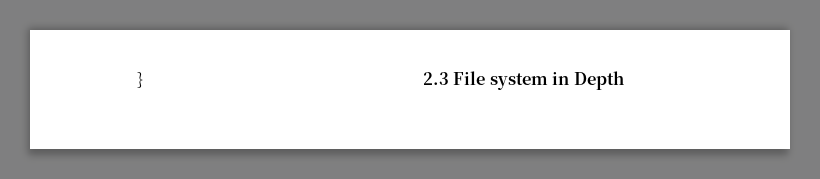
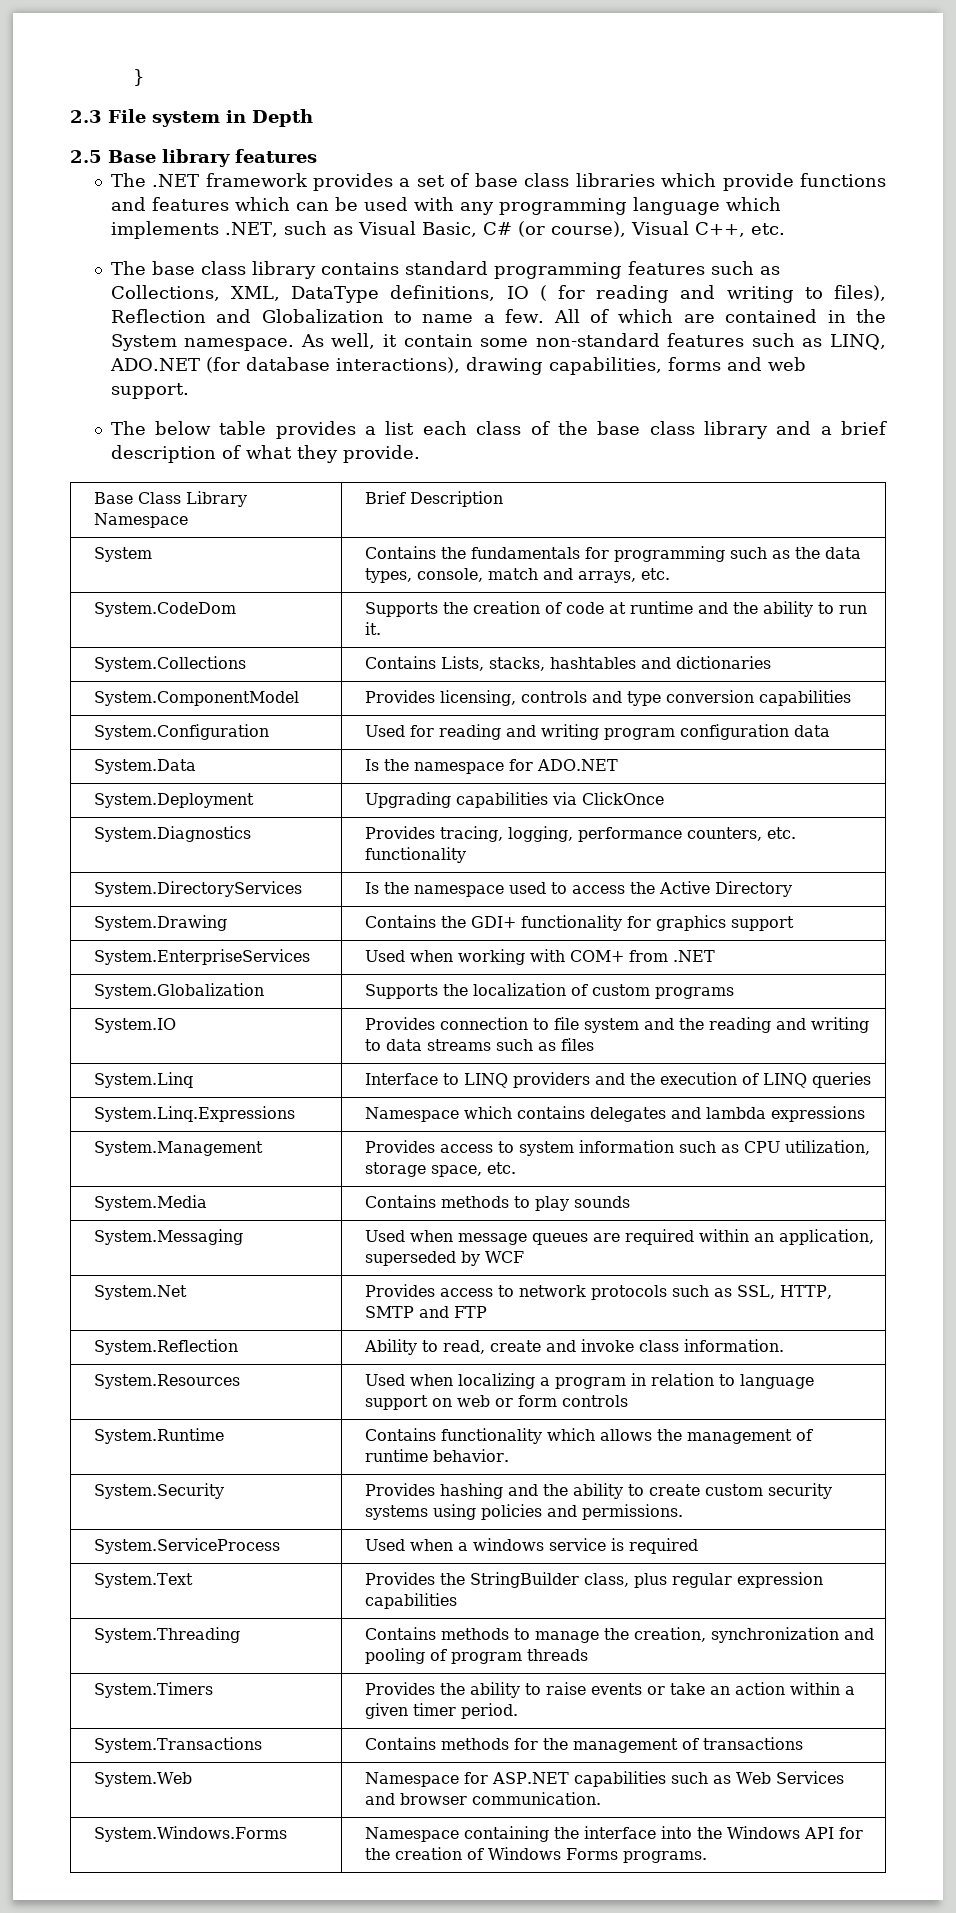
+ 2.5 Base library features
+ The .NET framework provides a set of base class libraries which provide functions and features which can be used with any programming language which implements .NET, such as Visual Basic, C# (or course), Visual C++, etc.
+ The base class library contains standard programming features such as Collections, XML, DataType definitions, IO ( for reading and writing to files), Reflection and Globalization to name a few. All of which are contained in the System namespace. As well, it contain some non-standard features such as LINQ, ADO.NET (for database interactions), drawing capabilities, forms and web support.
+ The below table provides a list each class of the base class library and a brief description of what they provide.
+ Base Class Library Namespace | Brief Description
+ System | Contains the fundamentals for programming such as the data types, console, match and arrays, etc.
+ System.CodeDom | Supports the creation of code at runtime and the ability to run it.
+ System.Collections | Contains Lists, stacks, hashtables and dictionaries
+ System.ComponentModel | Provides licensing, controls and type conversion capabilities
+ System.Configuration | Used for reading and writing program configuration data
+ System.Data | Is the namespace for ADO.NET
+ System.Deployment | Upgrading capabilities via ClickOnce
+ System.Diagnostics | Provides tracing, logging, performance counters, etc. functionality
+ System.DirectoryServices | Is the namespace used to access the Active Directory
+ System.Drawing | Contains the GDI+ functionality for graphics support
+ System.EnterpriseServices | Used when working with COM+ from .NET
+ System.Globalization | Supports the localization of custom programs
+ System.IO | Provides connection to file system and the reading and writing to data streams such as files
+ System.Linq | Interface to LINQ providers and the execution of LINQ queries
+ System.Linq.Expressions | Namespace which contains delegates and lambda expressions
+ System.Management | Provides access to system information such as CPU utilization, storage space, etc.
+ System.Media | Contains methods to play sounds
+ System.Messaging | Used when message queues are required within an application, superseded by WCF
+ System.Net | Provides access to network protocols such as SSL, HTTP, SMTP and FTP
+ System.Reflection | Ability to read, create and invoke class information.
+ System.Resources | Used when localizing a program in relation to language support on web or form controls
+ System.Runtime | Contains functionality which allows the management of runtime behavior.
+ System.Security | Provides hashing and the ability to create custom security systems using policies and permissions.
+ System.ServiceProcess | Used when a windows service is required
+ System.Text | Provides the StringBuilder class, plus regular expression capabilities
+ System.Threading | Contains methods to manage the creation, synchronization and pooling of program threads
+ System.Timers | Provides the ability to raise events or take an action within a given timer period.
+ System.Transactions | Contains methods for the management of transactions
+ System.Web | Namespace for ASP.NET capabilities such as Web Services and browser communication.
+ System.Windows.Forms | Namespace containing the interface into the Windows API for the creation of Windows Forms programs.

